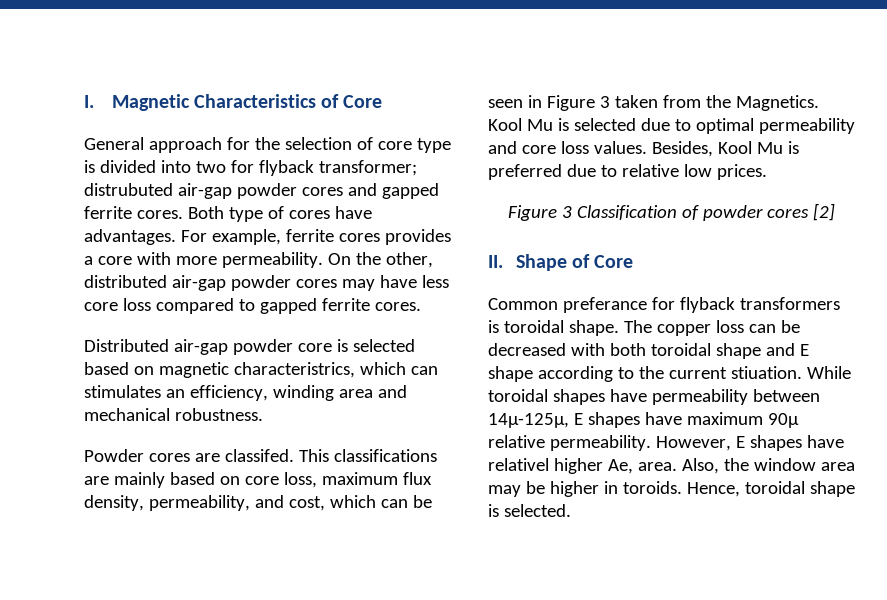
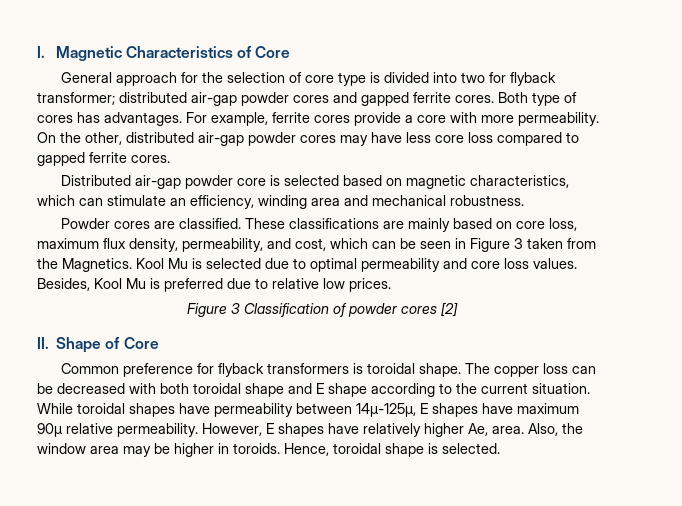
- General approach for the selection of core type is divided into two for flyback transformer; distrubuted air-gap powder cores and gapped ferrite cores.
+ General approach for the selection of core type is divided into two for flyback transformer; distributed air-gap powder cores and gapped ferrite cores.
- Both type of cores have advantages.
+ Both type of cores has advantages.
- For example, ferrite cores provides a core with more permeability.
+ For example, ferrite cores provide a core with more permeability.
- Distributed air-gap powder core is selected based on magnetic characteristrics, which can stimulates an efficiency, winding area and mechanical robustness.
+ Distributed air-gap powder core is selected based on magnetic characteristics, which can stimulate an efficiency, winding area and mechanical robustness.
- Powder cores are classifed. This classifications are mainly based on core loss, maximum flux density, permeability, and cost, which can be seen in Figure 3 taken from the Magnetics.
+ Powder cores are classified. These classifications are mainly based on core loss, maximum flux density, permeability, and cost, which can be seen in Figure 3 taken from the Magnetics.
- Common preferance for flyback transformers is toroidal shape.
+ Common preference for flyback transformers is toroidal shape.
- The copper loss can be decreased with both toroidal shape and E shape according to the current stiuation.
+ The copper loss can be decreased with both toroidal shape and E shape according to the current situation.
- However, E shapes have relativel higher Ae, area.
+ However, E shapes have relatively higher Ae, area.

